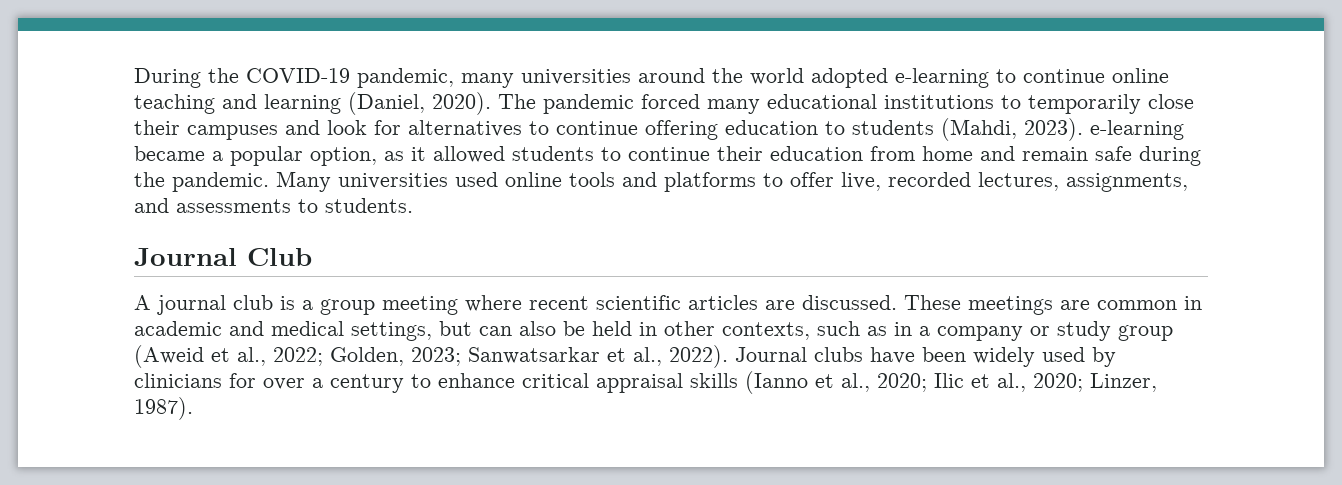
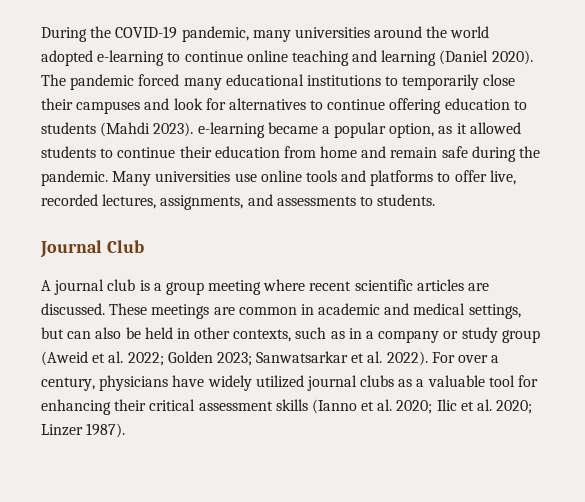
- During the COVID-19 pandemic, many universities around the world adopted e-learning to continue online teaching and learning (Daniel, 2020).
+ During the COVID-19 pandemic, many universities around the world adopted e-learning to continue online teaching and learning (Daniel 2020).
- The pandemic forced many educational institutions to temporarily close their campuses and look for alternatives to continue offering education to students (Mahdi, 2023). e-learning became a popular option, as it allowed students to continue their education from home and remain safe during the pandemic.
+ The pandemic forced many educational institutions to temporarily close their campuses and look for alternatives to continue offering education to students (Mahdi 2023). e-learning became a popular option, as it allowed students to continue their education from home and remain safe during the pandemic.
- Many universities used online tools and platforms to offer live, recorded lectures, assignments, and assessments to students.
+ Many universities use online tools and platforms to offer live, recorded lectures, assignments, and assessments to students.
- These meetings are common in academic and medical settings, but can also be held in other contexts, such as in a company or study group (Aweid et al., 2022; Golden, 2023; Sanwatsarkar et al., 2022). Journal clubs have been widely used by clinicians for over a century to enhance critical appraisal skills (Ianno et al., 2020; Ilic et al., 2020; Linzer, 1987).
+ These meetings are common in academic and medical settings, but can also be held in other contexts, such as in a company or study group (Aweid et al. 2022; Golden 2023; Sanwatsarkar et al. 2022). For over a century, physicians have widely utilized journal clubs as a valuable tool for enhancing their critical assessment skills (Ianno et al. 2020; Ilic et al. 2020; Linzer 1987).

